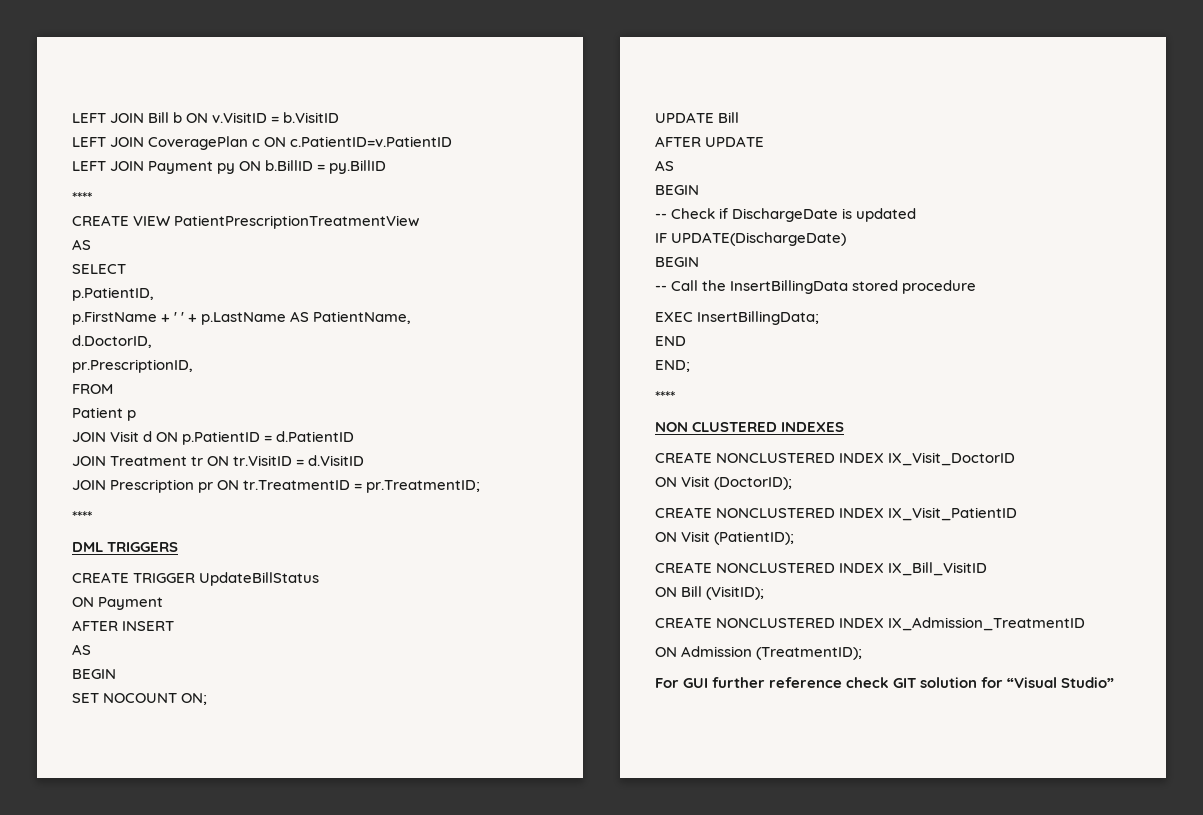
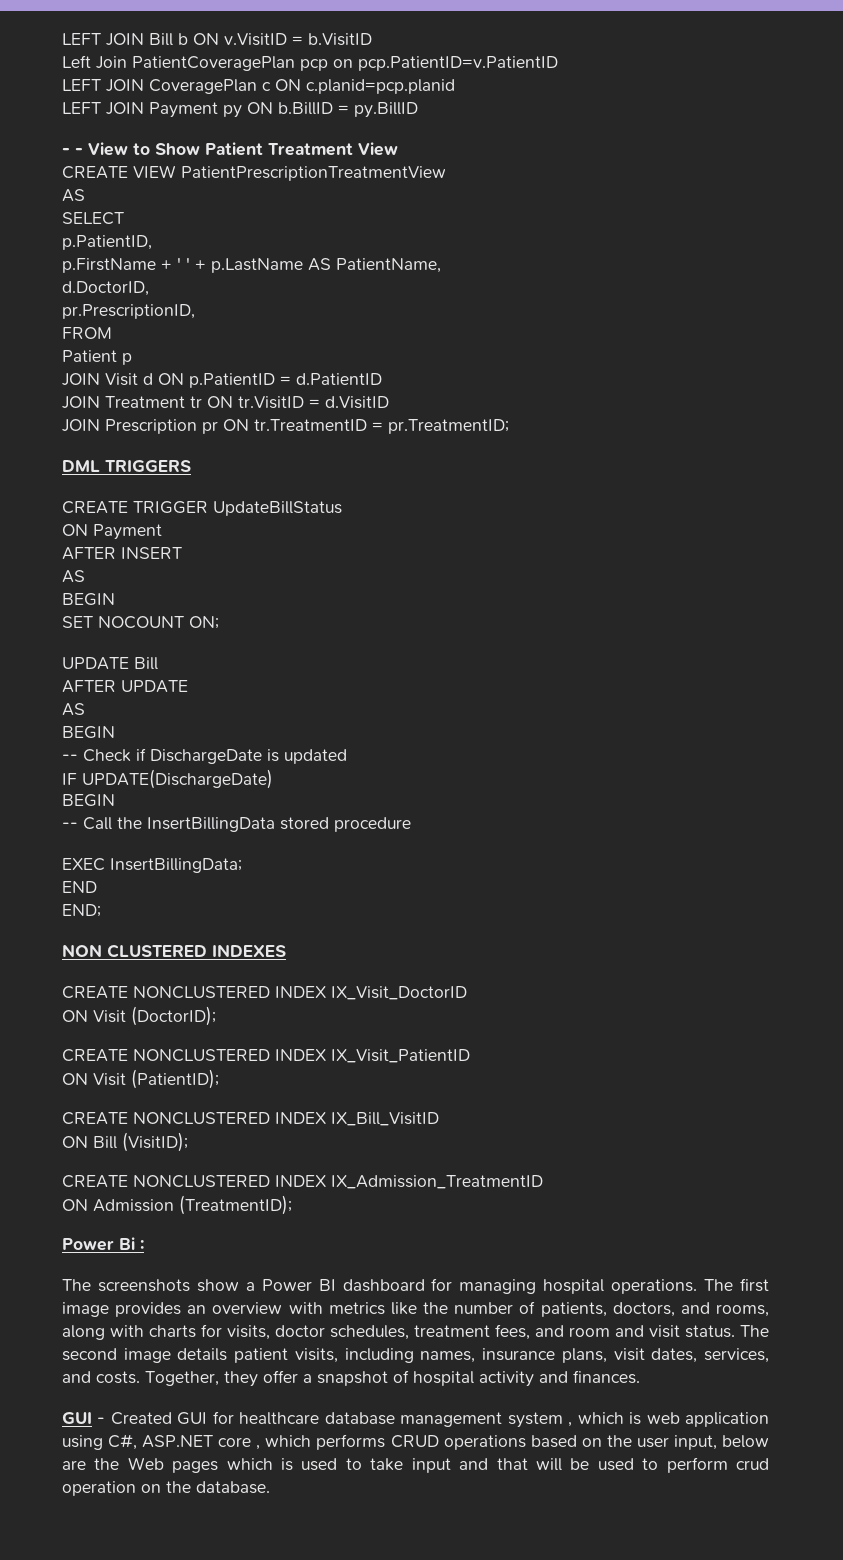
+ Left Join PatientCoveragePlan pcp on pcp.PatientID=v.PatientID
- LEFT JOIN CoveragePlan c ON c.PatientID=v.PatientID
+ LEFT JOIN CoveragePlan c ON c.planid=pcp.planid
  LEFT JOIN Payment py ON b.BillID = py.BillID
- ****
+ - - View to Show Patient Treatment View
  JOIN Prescription pr ON tr.TreatmentID = pr.TreatmentID;
- ****
  END;
- ****
- For GUI further reference check GIT solution for “Visual Studio”
+ Power Bi :
+ The screenshots show a Power BI dashboard for managing hospital operations. The first image provides an overview with metrics like the number of patients, doctors, and rooms, along with charts for visits, doctor schedules, treatment fees, and room and visit status. The second image details patient visits, including names, insurance plans, visit dates, services, and costs. Together, they offer a snapshot of hospital activity and finances.
+ GUI - Created GUI for healthcare database management system , which is web application using C#, ASP.NET core , which performs CRUD operations based on the user input, below are the Web pages which is used to take input and that will be used to perform crud operation on the database.

